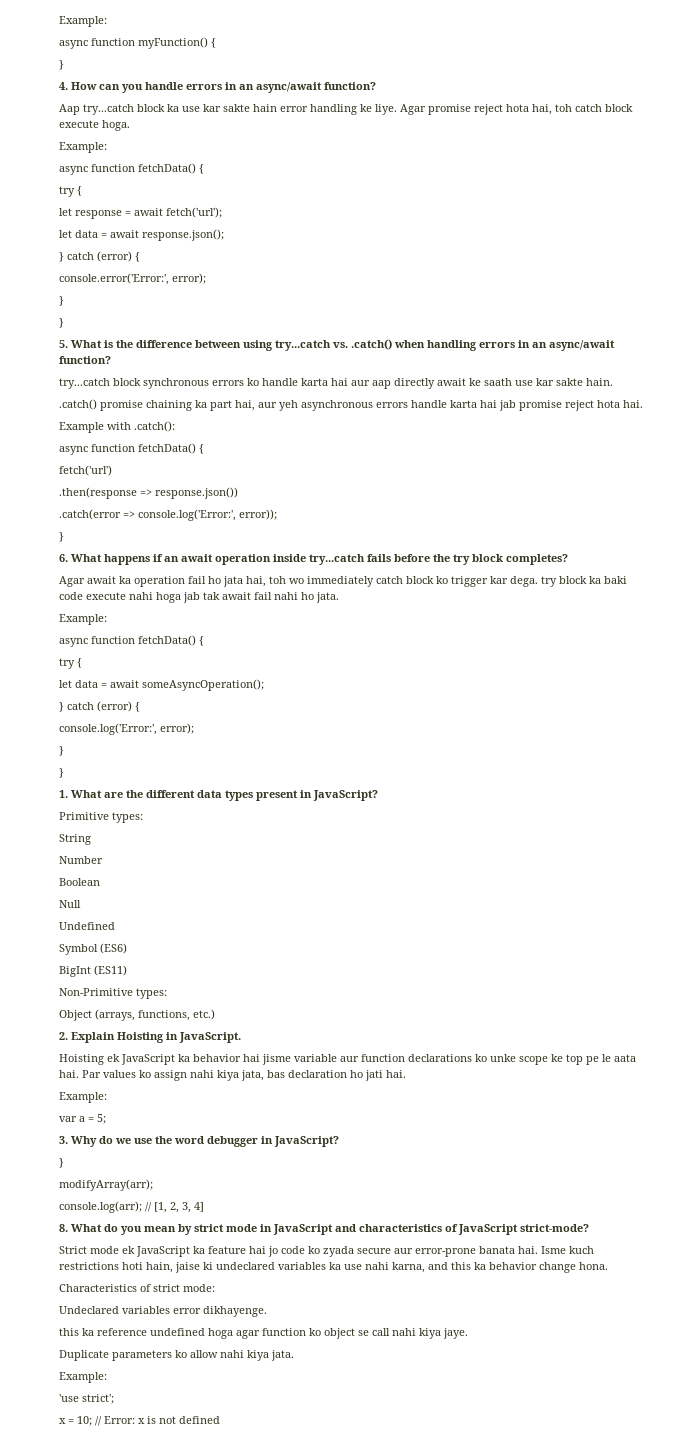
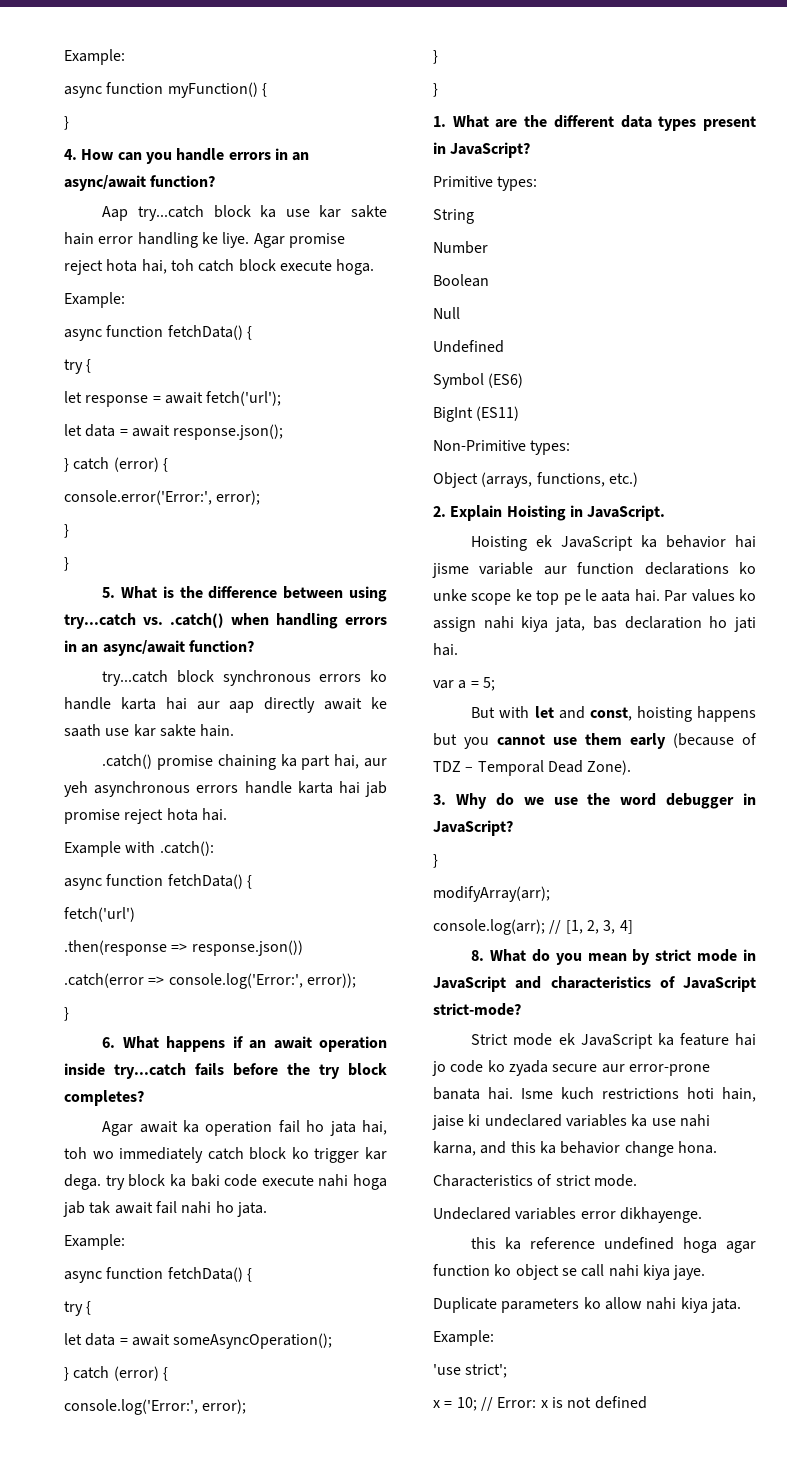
  Par values ko assign nahi kiya jata, bas declaration ho jati hai.
- Example:
+ But with let and const, hoisting happens but you cannot use them early (because of TDZ – Temporal Dead Zone).
- Characteristics of strict mode:
+ Characteristics of strict mode.

